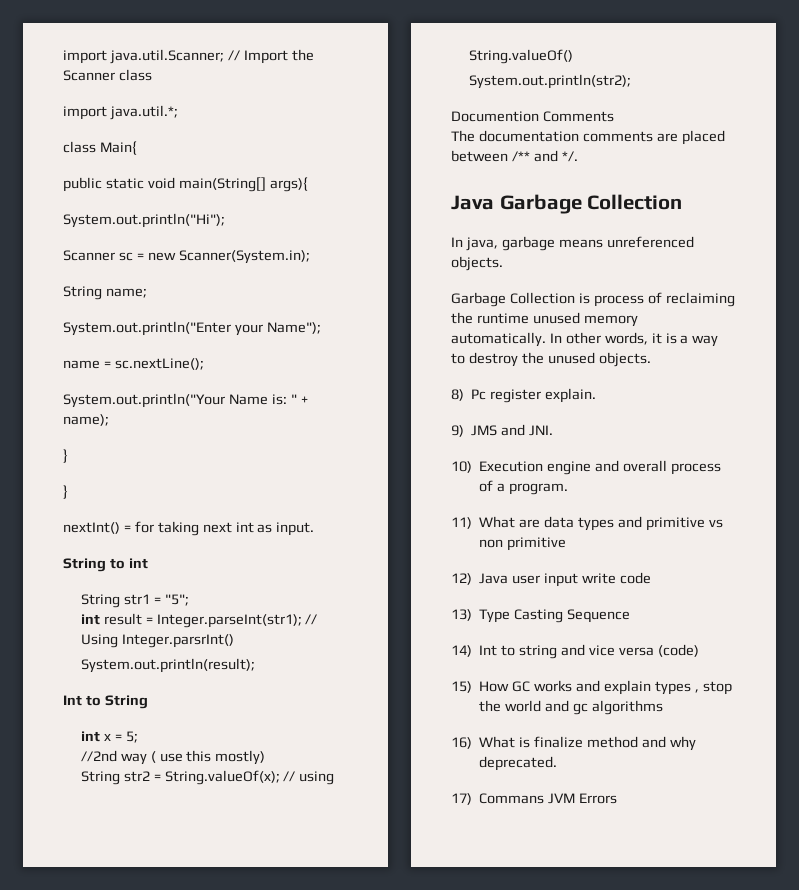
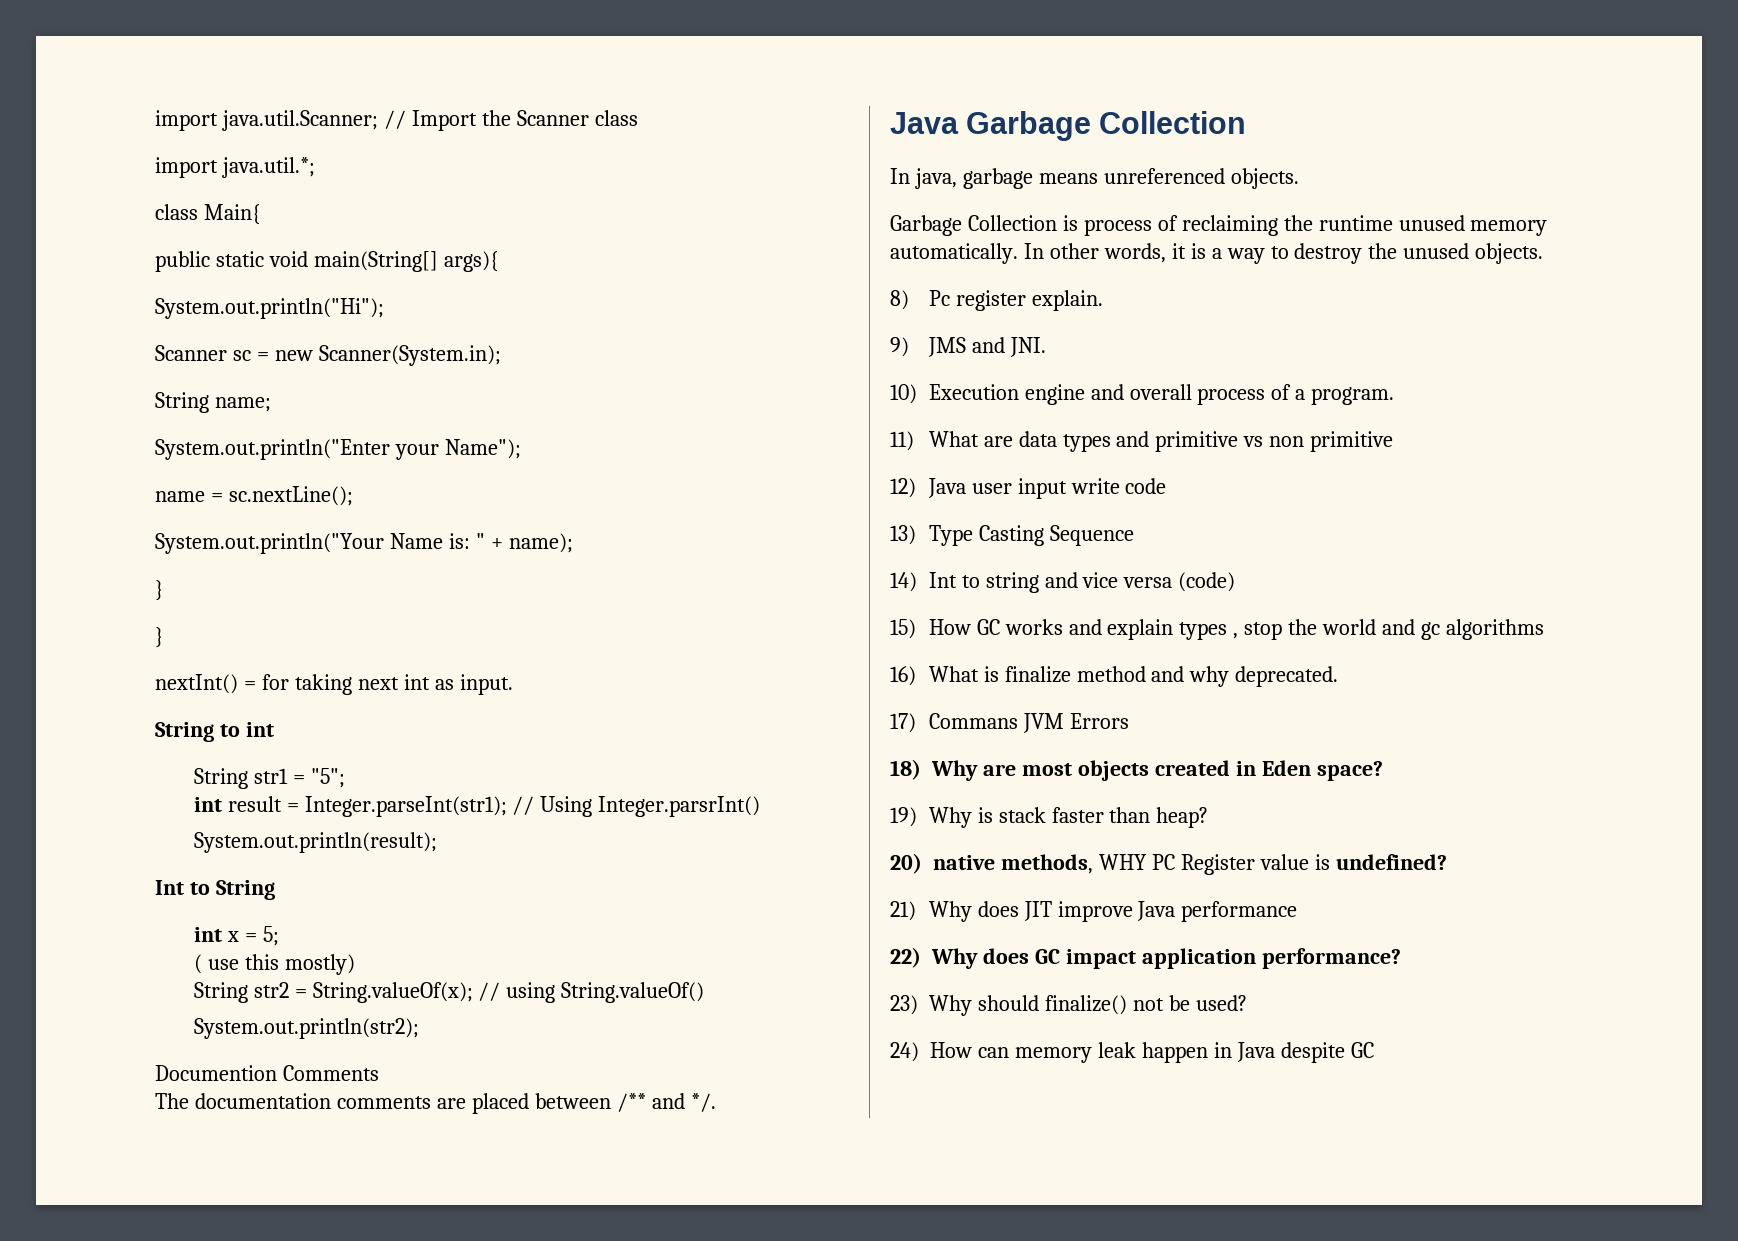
- //2nd way ( use this mostly)
+ ( use this mostly)
+ 18) Why are most objects created in Eden space?
+ 19) Why is stack faster than heap?
+ 20) native methods, WHY PC Register value is undefined?
+ 21) Why does JIT improve Java performance
+ 22) Why does GC impact application performance?
+ 23) Why should finalize() not be used?
+ 24) How can memory leak happen in Java despite GC

